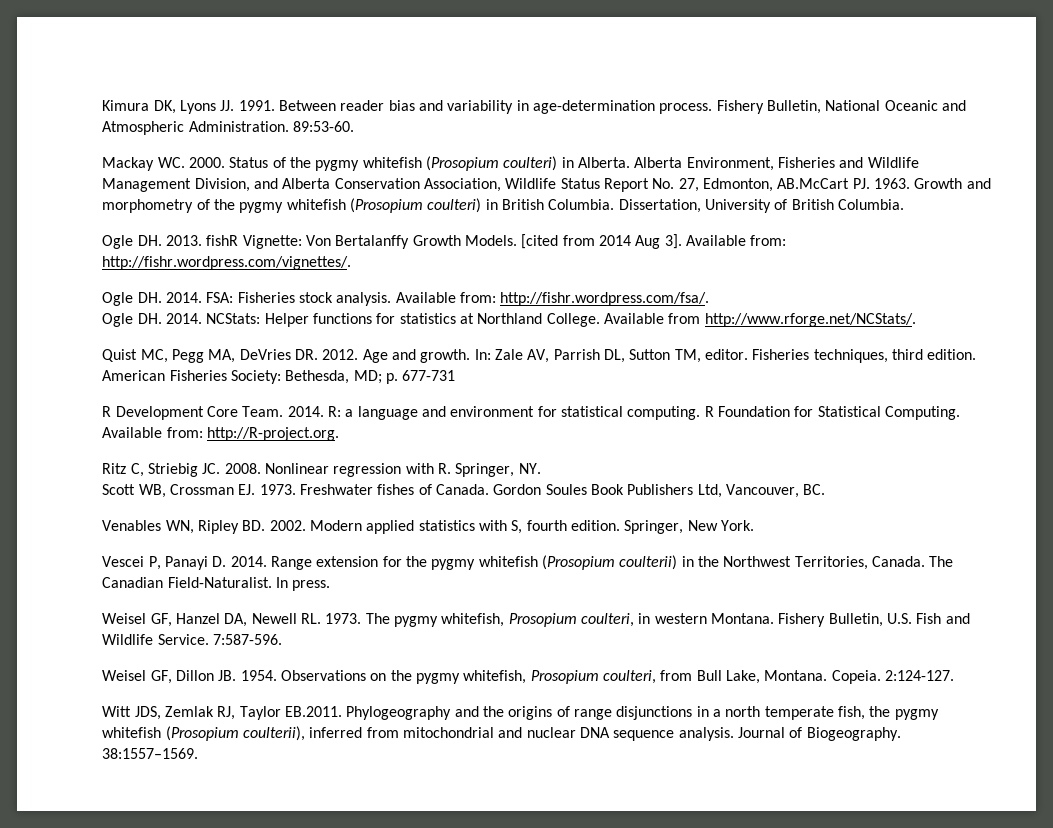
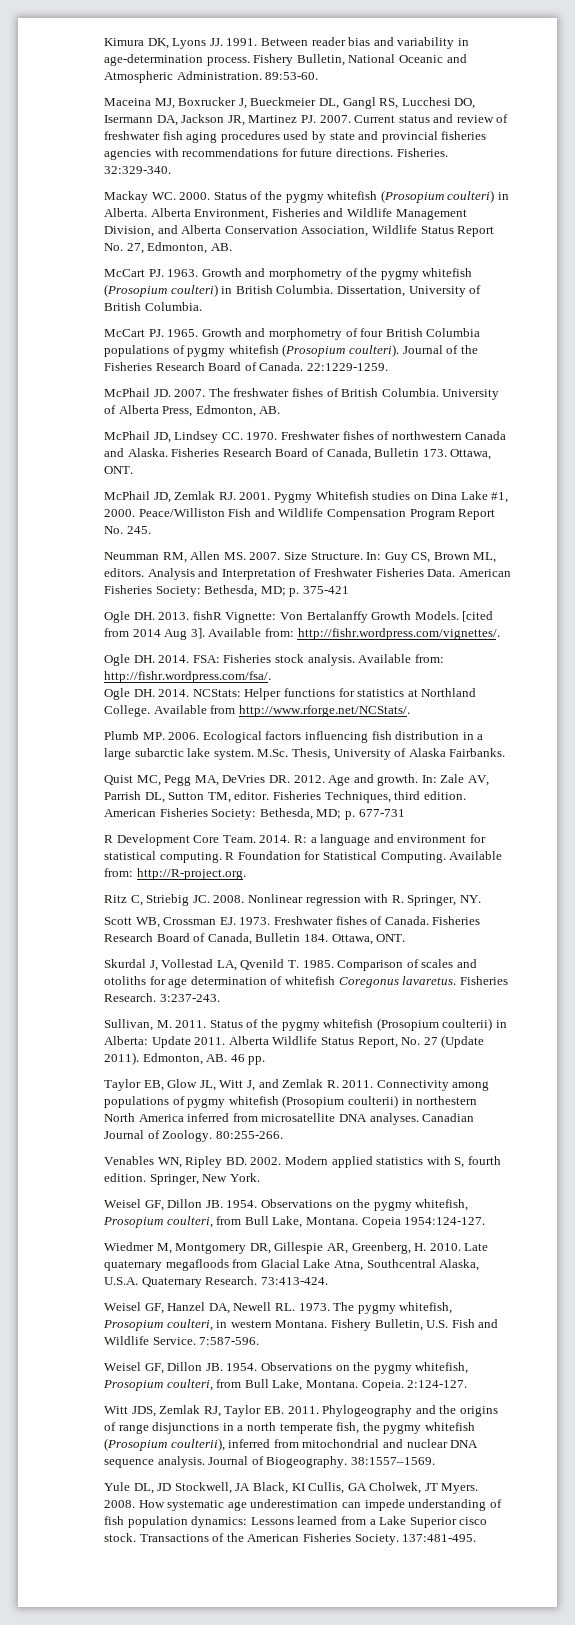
+ Maceina MJ, Boxrucker J, Bueckmeier DL, Gangl RS, Lucchesi DO, Isermann DA, Jackson JR, Martinez PJ. 2007. Current status and review of freshwater fish aging procedures used by state and provincial fisheries agencies with recommendations for future directions. Fisheries. 32:329-340.
- Alberta Environment, Fisheries and Wildlife Management Division, and Alberta Conservation Association, Wildlife Status Report No. 27, Edmonton, AB.McCart PJ. 1963.
+ Alberta Environment, Fisheries and Wildlife Management Division, and Alberta Conservation Association, Wildlife Status Report No. 27, Edmonton, AB.
+ McCart PJ. 1963.
+ McCart PJ. 1965. Growth and morphometry of four British Columbia populations of pygmy whitefish (Prosopium coulteri). Journal of the Fisheries Research Board of Canada. 22:1229-1259.
+ McPhail JD. 2007. The freshwater fishes of British Columbia. University of Alberta Press, Edmonton, AB.
+ McPhail JD, Lindsey CC. 1970. Freshwater fishes of northwestern Canada and Alaska. Fisheries Research Board of Canada, Bulletin 173. Ottawa, ONT.
+ McPhail JD, Zemlak RJ. 2001. Pygmy Whitefish studies on Dina Lake #1, 2000. Peace/Williston Fish and Wildlife Compensation Program Report No. 245.
+ Neumman RM, Allen MS. 2007. Size Structure. In: Guy CS, Brown ML, editors. Analysis and Interpretation of Freshwater Fisheries Data. American Fisheries Society: Bethesda, MD; p. 375-421
+ Plumb MP. 2006. Ecological factors influencing fish distribution in a large subarctic lake system. M.Sc. Thesis, University of Alaska Fairbanks.
- Fisheries techniques, third edition.
+ Fisheries Techniques, third edition.
- Gordon Soules Book Publishers Ltd, Vancouver, BC.
+ Fisheries Research Board of Canada, Bulletin 184. Ottawa, ONT.
+ Skurdal J, Vollestad LA, Qvenild T. 1985. Comparison of scales and otoliths for age determination of whitefish Coregonus lavaretus. Fisheries Research. 3:237-243.
+ Sullivan, M. 2011. Status of the pygmy whitefish (Prosopium coulterii) in Alberta: Update 2011. Alberta Wildlife Status Report, No. 27 (Update 2011). Edmonton, AB. 46 pp.
+ Taylor EB, Glow JL, Witt J, and Zemlak R. 2011. Connectivity among populations of pygmy whitefish (Prosopium coulterii) in northestern North America inferred from microsatellite DNA analyses. Canadian Journal of Zoology. 80:255-266.
- Vescei P, Panayi D. 2014. Range extension for the pygmy whitefish (Prosopium coulterii) in the Northwest Territories, Canada. The Canadian Field-Naturalist. In press.
+ Weisel GF, Dillon JB. 1954. Observations on the pygmy whitefish, Prosopium coulteri, from Bull Lake, Montana. Copeia 1954:124-127.
+ Wiedmer M, Montgomery DR, Gillespie AR, Greenberg, H. 2010. Late quaternary megafloods from Glacial Lake Atna, Southcentral Alaska, U.S.A. Quaternary Research. 73:413-424.
- Witt JDS, Zemlak RJ, Taylor EB.2011. Phylogeography and the origins of range disjunctions in a north temperate fish, the pygmy whitefish (Prosopium coulterii), inferred from mitochondrial and nuclear DNA sequence analysis.
+ Witt JDS, Zemlak RJ, Taylor EB. 2011. Phylogeography and the origins of range disjunctions in a north temperate fish, the pygmy whitefish (Prosopium coulterii), inferred from mitochondrial and nuclear DNA sequence analysis.
+ Yule DL, JD Stockwell, JA Black, KI Cullis, GA Cholwek, JT Myers. 2008. How systematic age underestimation can impede understanding of fish population dynamics: Lessons learned from a Lake Superior cisco stock. Transactions of the American Fisheries Society. 137:481-495.

